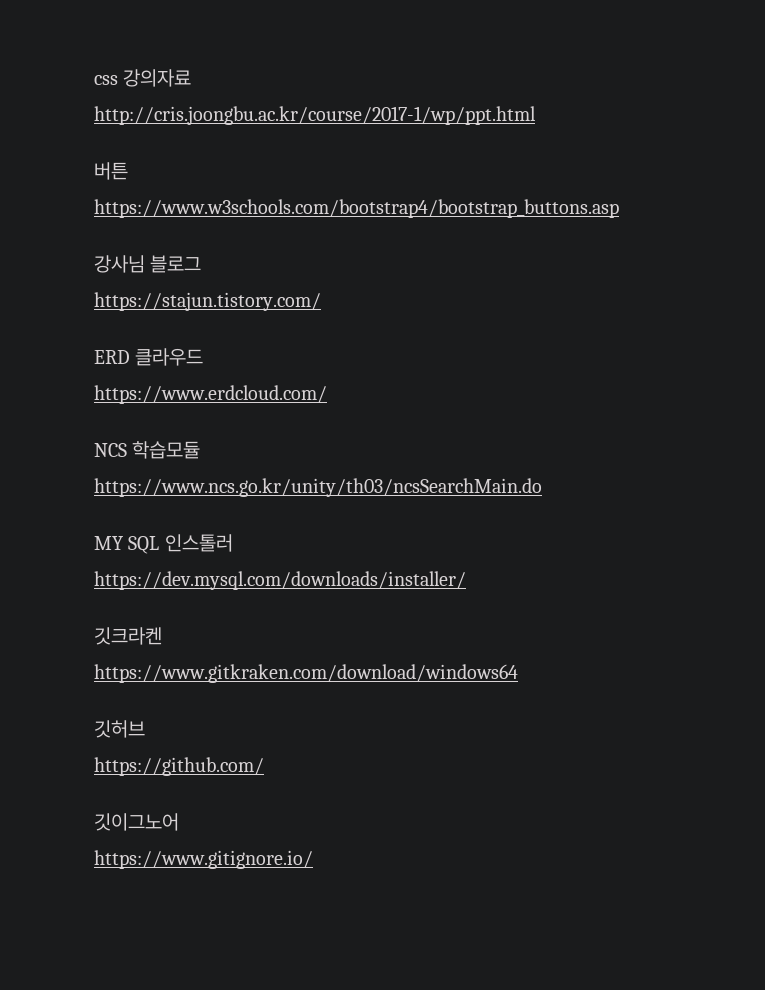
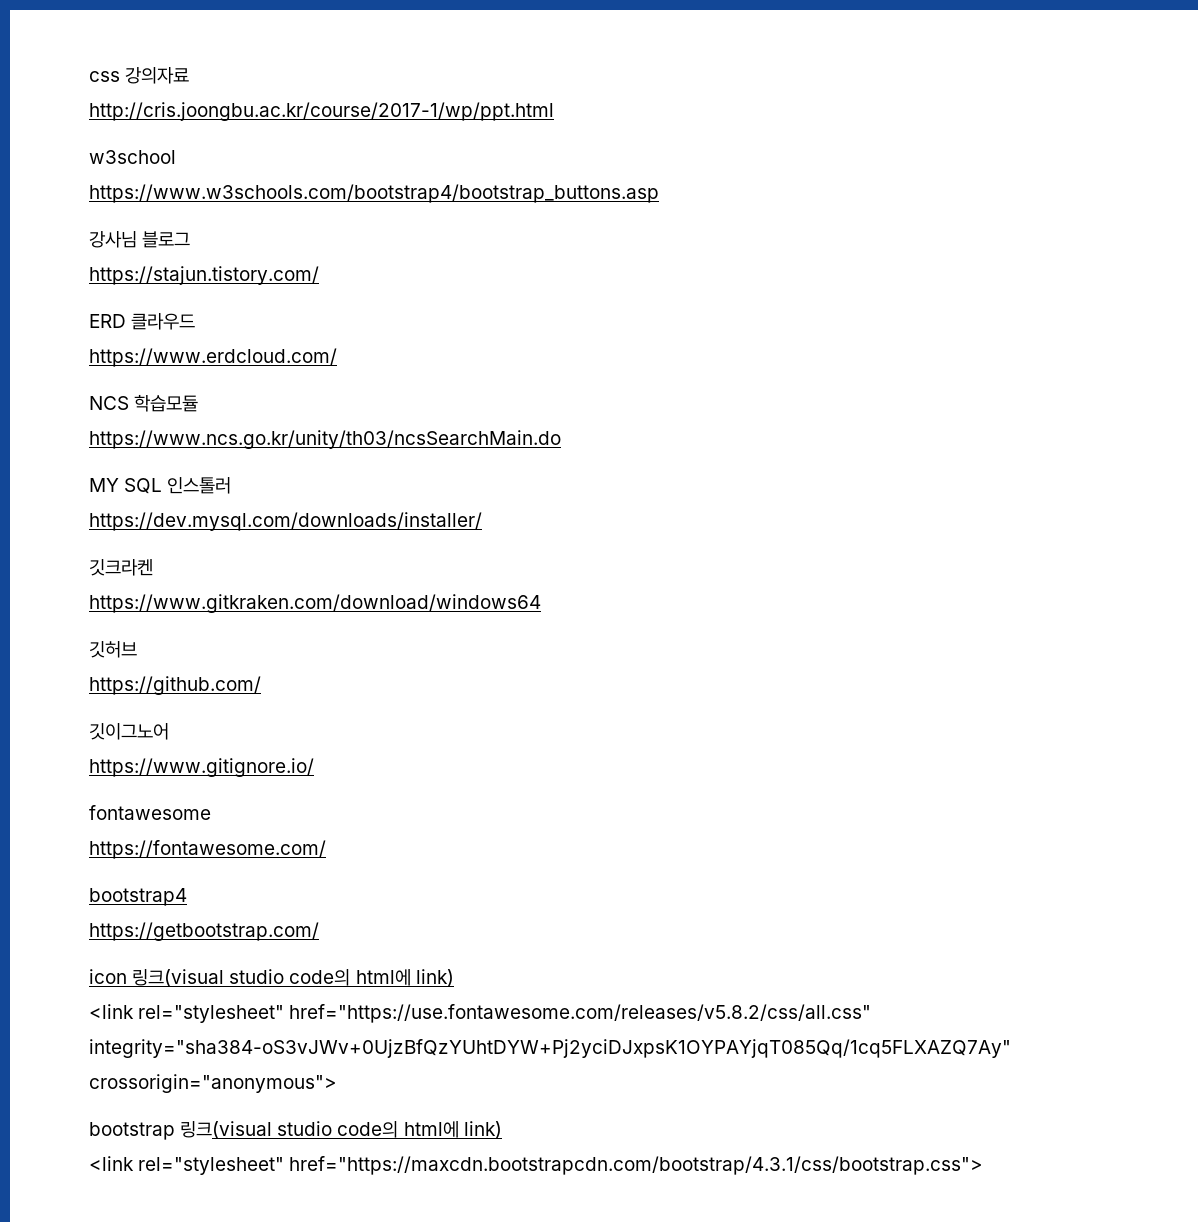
- 버튼
+ w3school
+ fontawesome
+ https://fontawesome.com/
+ bootstrap4
+ https://getbootstrap.com/
+ icon 링크(visual studio code의 html에 link)
+ <link rel="stylesheet" href="https://use.fontawesome.com/releases/v5.8.2/css/all.css" integrity="sha384-oS3vJWv+0UjzBfQzYUhtDYW+Pj2yciDJxpsK1OYPAYjqT085Qq/1cq5FLXAZQ7Ay" crossorigin="anonymous">
+ bootstrap 링크(visual studio code의 html에 link)
+ <link rel="stylesheet" href="https://maxcdn.bootstrapcdn.com/bootstrap/4.3.1/css/bootstrap.css">

